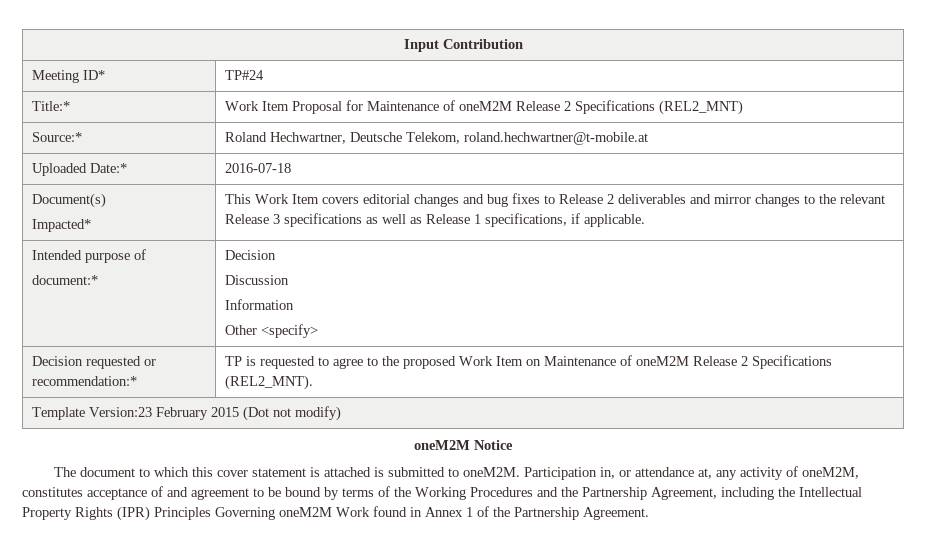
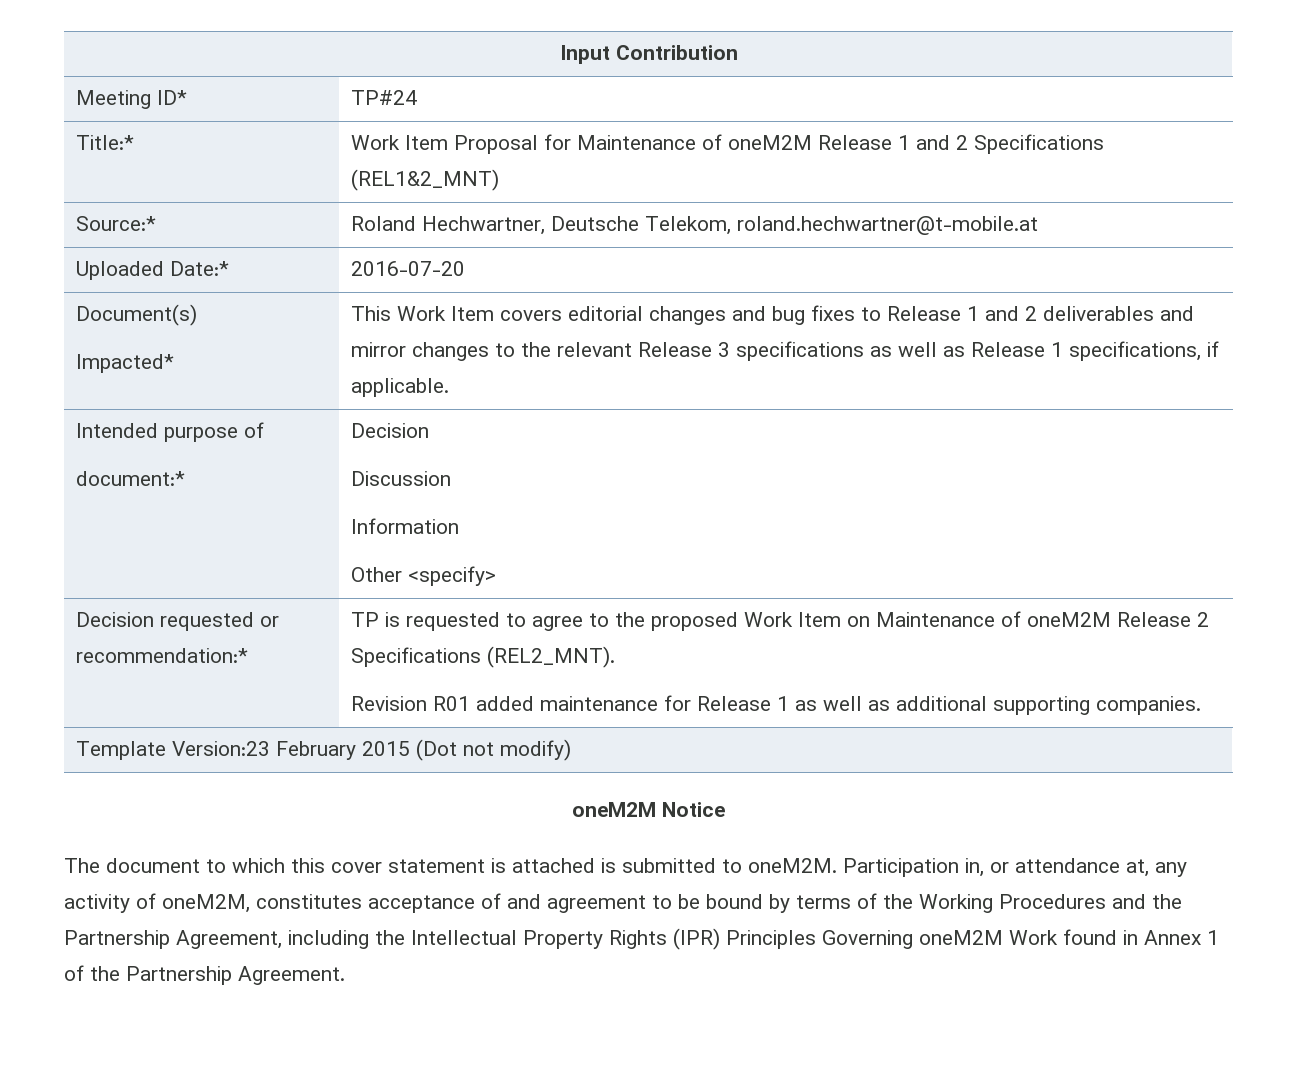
- Title:* | Work Item Proposal for Maintenance of oneM2M Release 2 Specifications (REL2_MNT)
+ Title:* | Work Item Proposal for Maintenance of oneM2M Release 1 and 2 Specifications (REL1&2_MNT)
- Uploaded Date:* | 2016-07-18
+ Uploaded Date:* | 2016-07-20
  Document(s)
- Impacted* | This Work Item covers editorial changes and bug fixes to Release 2 deliverables and mirror changes to the relevant Release 3 specifications as well as Release 1 specifications, if applicable.
+ Impacted* | This Work Item covers editorial changes and bug fixes to Release 1 and 2 deliverables and mirror changes to the relevant Release 3 specifications as well as Release 1 specifications, if applicable.
  Decision requested or recommendation:* | TP is requested to agree to the proposed Work Item on Maintenance of oneM2M Release 2 Specifications (REL2_MNT).
+ Revision R01 added maintenance for Release 1 as well as additional supporting companies.

